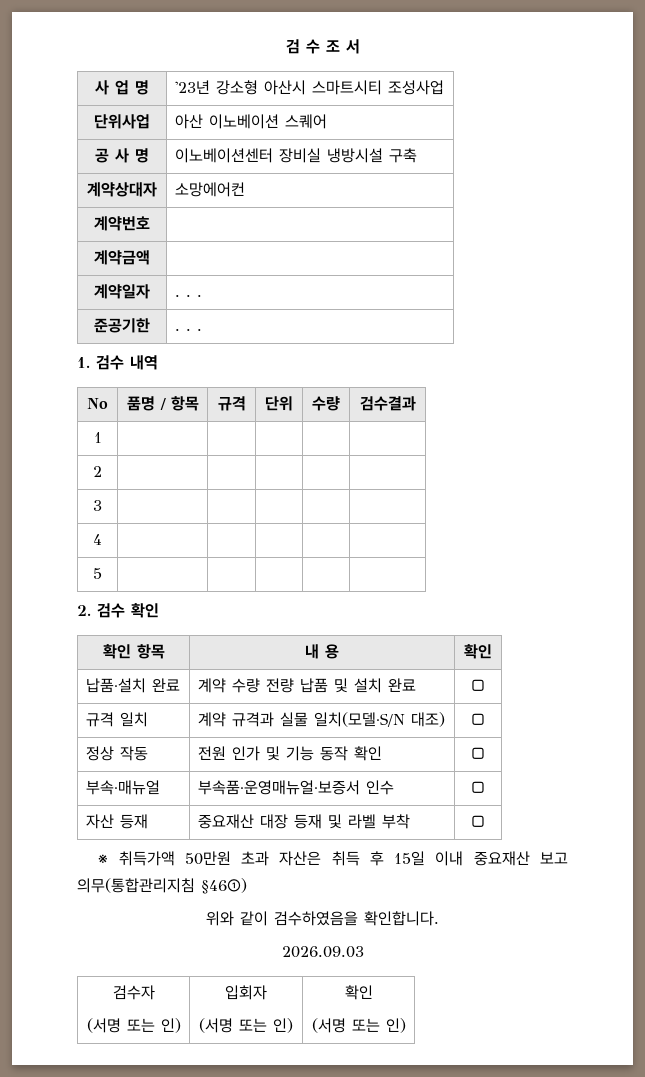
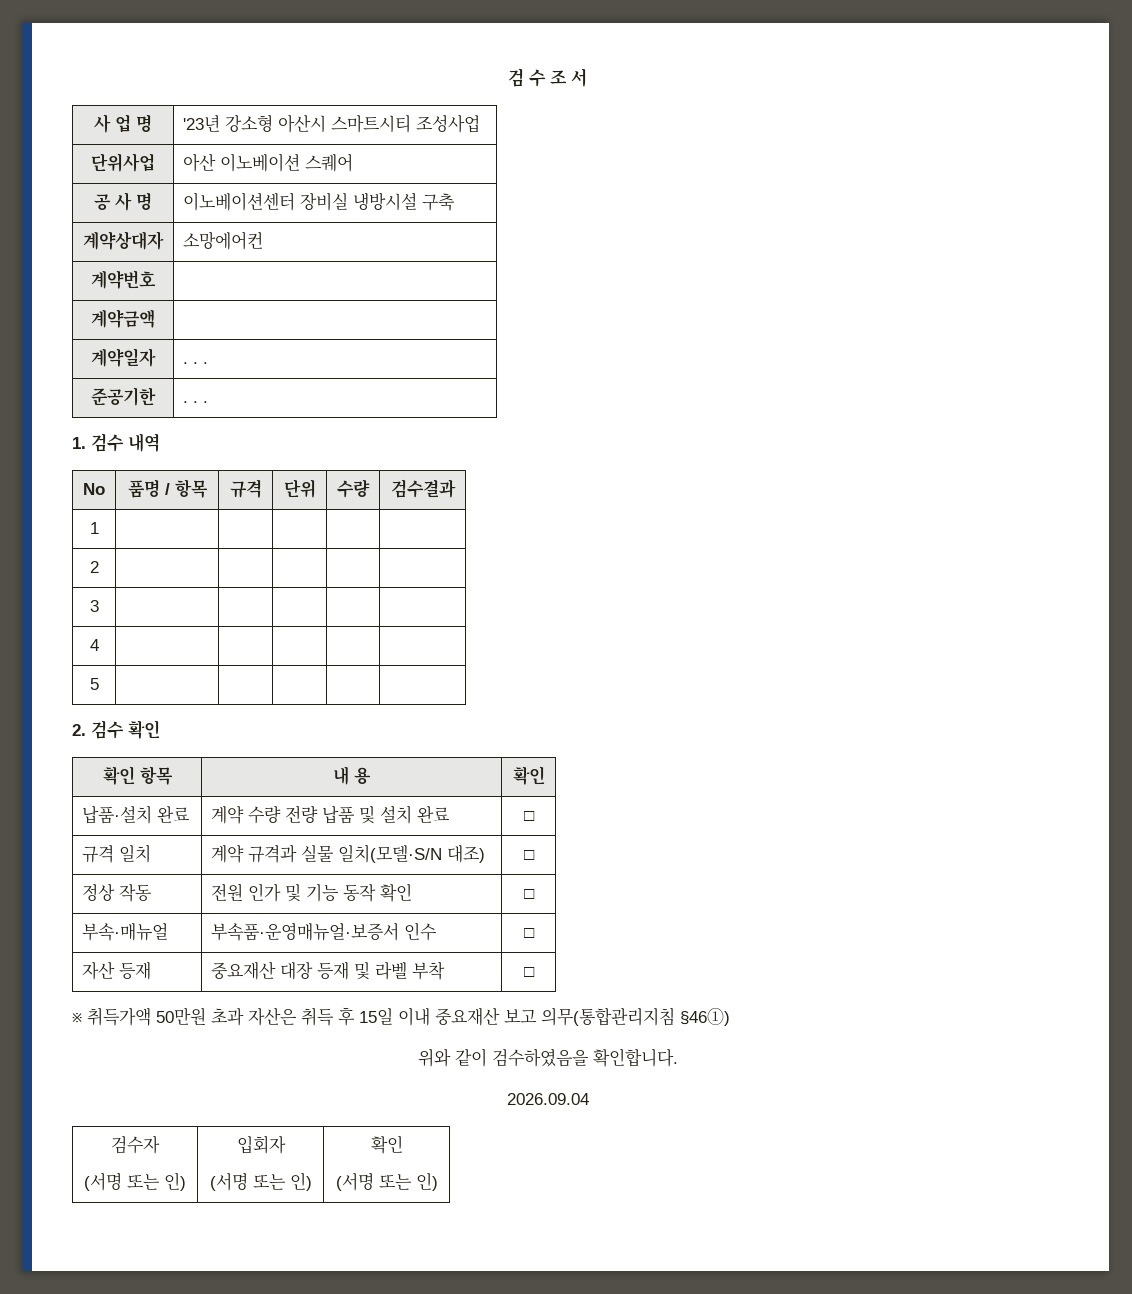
- 2026.09.03
+ 2026.09.04

